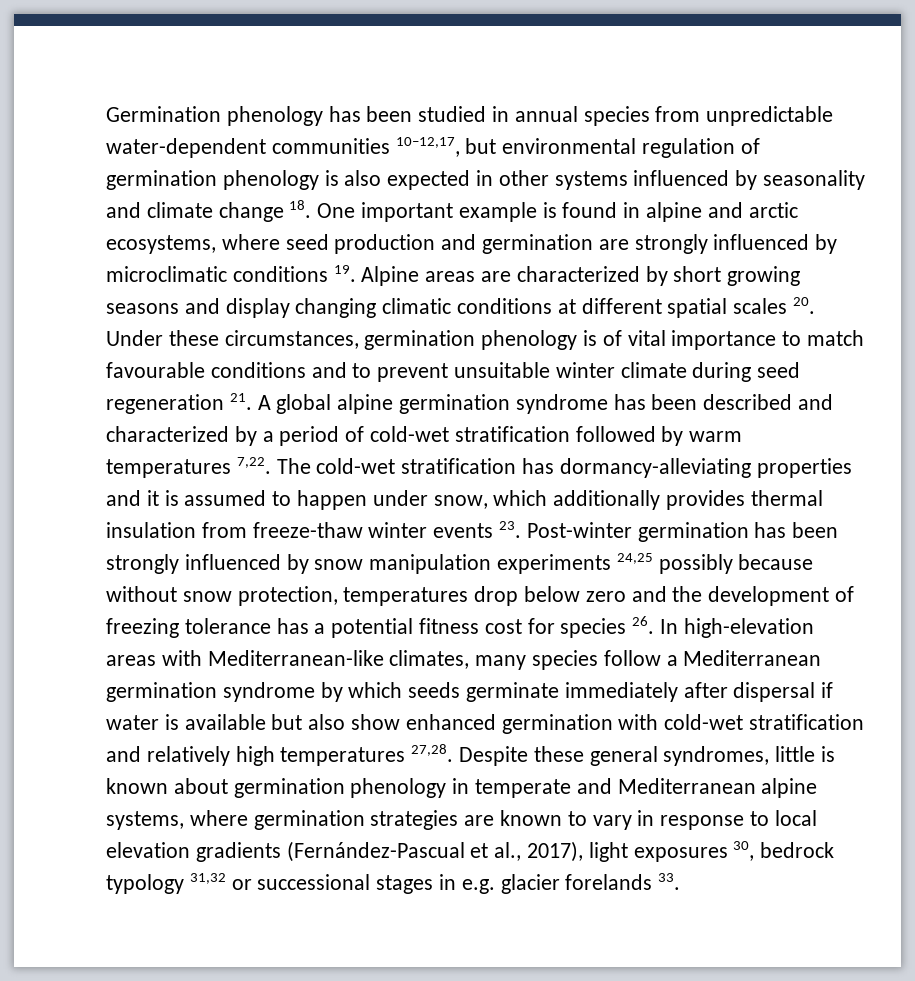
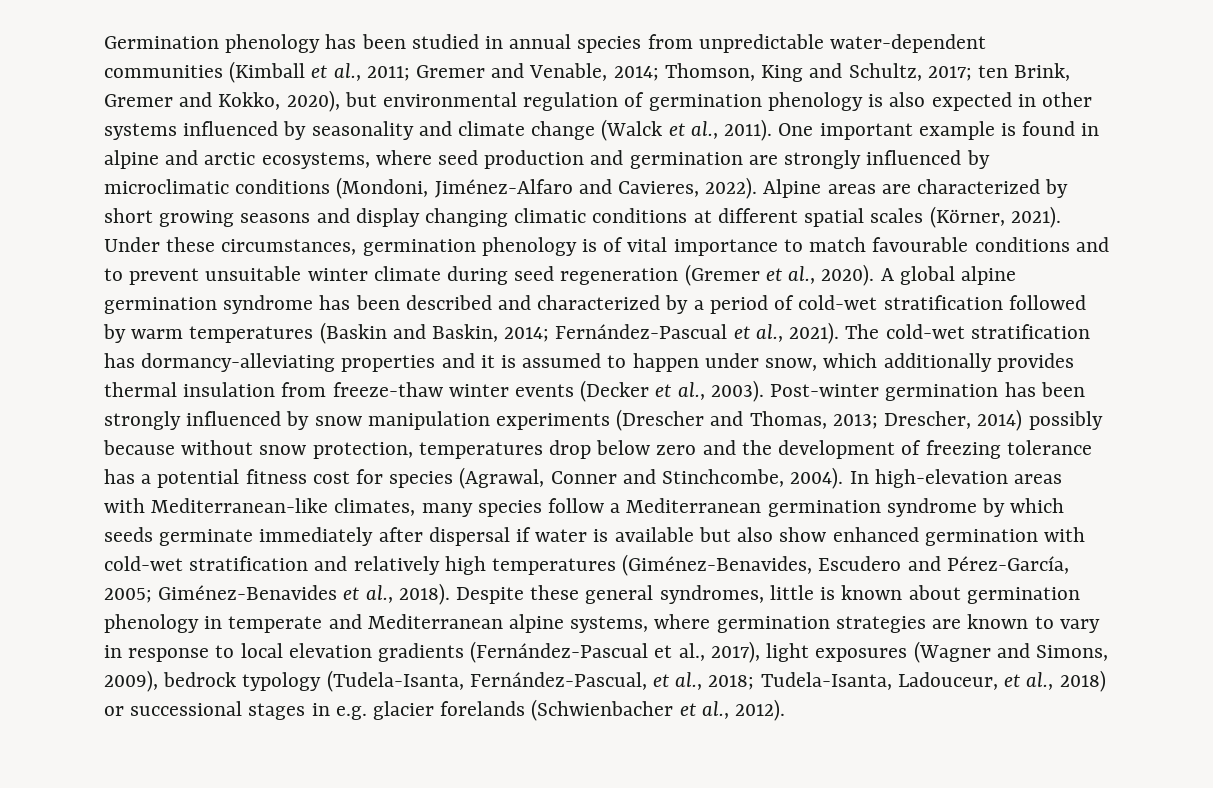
- Germination phenology has been studied in annual species from unpredictable water-dependent communities 10–12,17, but environmental regulation of germination phenology is also expected in other systems influenced by seasonality and climate change 18. One important example is found in alpine and arctic ecosystems, where seed production and germination are strongly influenced by microclimatic conditions 19. Alpine areas are characterized by short growing seasons and display changing climatic conditions at different spatial scales 20. Under these circumstances, germination phenology is of vital importance to match favourable conditions and to prevent unsuitable winter climate during seed regeneration 21. A global alpine germination syndrome has been described and characterized by a period of cold-wet stratification followed by warm temperatures 7,22.
+ Germination phenology has been studied in annual species from unpredictable water-dependent communities (Kimball et al., 2011; Gremer and Venable, 2014; Thomson, King and Schultz, 2017; ten Brink, Gremer and Kokko, 2020), but environmental regulation of germination phenology is also expected in other systems influenced by seasonality and climate change (Walck et al., 2011). One important example is found in alpine and arctic ecosystems, where seed production and germination are strongly influenced by microclimatic conditions (Mondoni, Jiménez-Alfaro and Cavieres, 2022). Alpine areas are characterized by short growing seasons and display changing climatic conditions at different spatial scales (Körner, 2021). Under these circumstances, germination phenology is of vital importance to match favourable conditions and to prevent unsuitable winter climate during seed regeneration (Gremer et al., 2020). A global alpine germination syndrome has been described and characterized by a period of cold-wet stratification followed by warm temperatures (Baskin and Baskin, 2014; Fernández-Pascual et al., 2021).
- The cold-wet stratification has dormancy-alleviating properties and it is assumed to happen under snow, which additionally provides thermal insulation from freeze-thaw winter events 23. Post-winter germination has been strongly influenced by snow manipulation experiments 24,25 possibly because without snow protection, temperatures drop below zero and the development of freezing tolerance has a potential fitness cost for species 26. In high-elevation areas with Mediterranean-like climates, many species follow a Mediterranean germination syndrome by which seeds germinate immediately after dispersal if water is available but also show enhanced germination with cold-wet stratification and relatively high temperatures 27,28.
+ The cold-wet stratification has dormancy-alleviating properties and it is assumed to happen under snow, which additionally provides thermal insulation from freeze-thaw winter events (Decker et al., 2003). Post-winter germination has been strongly influenced by snow manipulation experiments (Drescher and Thomas, 2013; Drescher, 2014) possibly because without snow protection, temperatures drop below zero and the development of freezing tolerance has a potential fitness cost for species (Agrawal, Conner and Stinchcombe, 2004). In high-elevation areas with Mediterranean-like climates, many species follow a Mediterranean germination syndrome by which seeds germinate immediately after dispersal if water is available but also show enhanced germination with cold-wet stratification and relatively high temperatures (Giménez-Benavides, Escudero and Pérez-García, 2005; Giménez-Benavides et al., 2018).
- Despite these general syndromes, little is known about germination phenology in temperate and Mediterranean alpine systems, where germination strategies are known to vary in response to local elevation gradients (Fernández-Pascual et al., 2017), light exposures 30, bedrock typology 31,32 or successional stages in e.g. glacier forelands 33.
+ Despite these general syndromes, little is known about germination phenology in temperate and Mediterranean alpine systems, where germination strategies are known to vary in response to local elevation gradients (Fernández-Pascual et al., 2017), light exposures (Wagner and Simons, 2009), bedrock typology (Tudela-Isanta, Fernández-Pascual, et al., 2018; Tudela-Isanta, Ladouceur, et al., 2018) or successional stages in e.g. glacier forelands (Schwienbacher et al., 2012).

